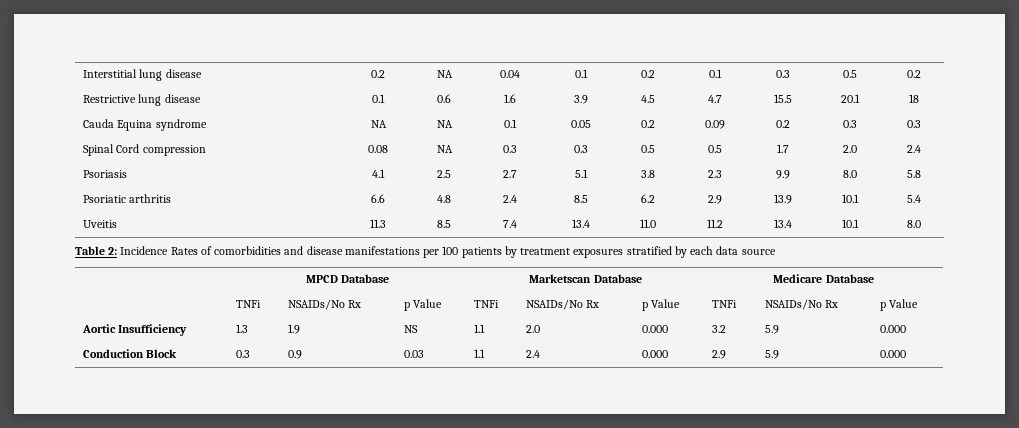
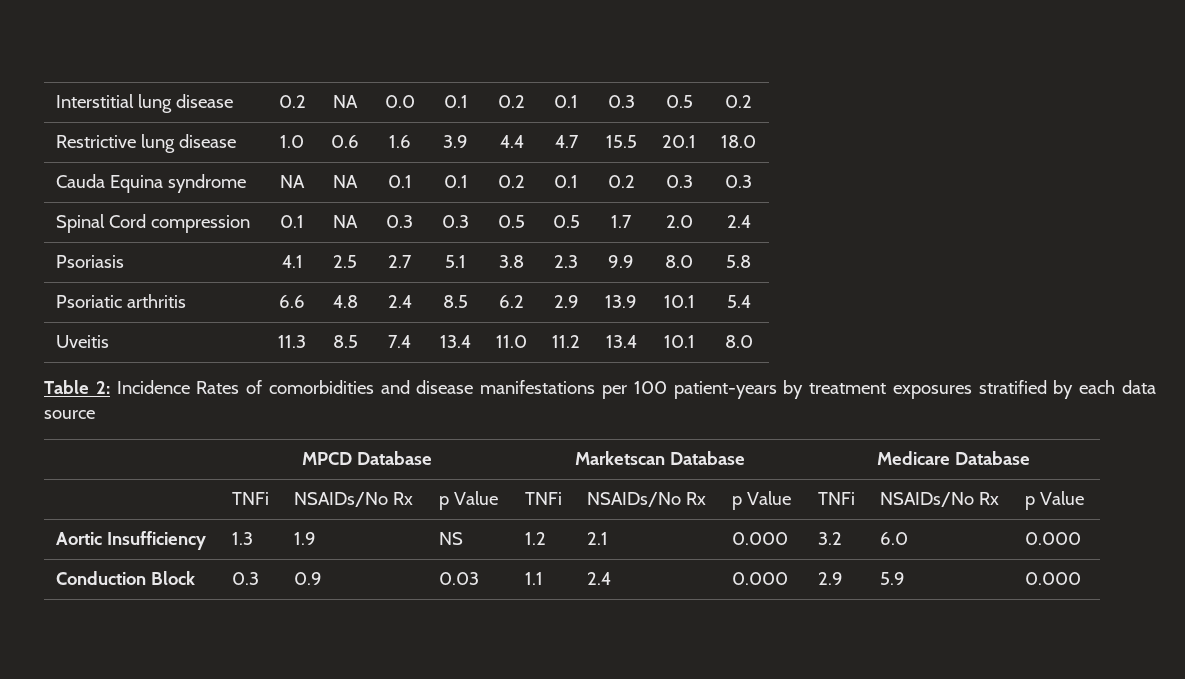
- Interstitial lung disease | 0.2 | NA | 0.04 | 0.1 | 0.2 | 0.1 | 0.3 | 0.5 | 0.2
+ Interstitial lung disease | 0.2 | NA | 0.0 | 0.1 | 0.2 | 0.1 | 0.3 | 0.5 | 0.2
- Restrictive lung disease | 0.1 | 0.6 | 1.6 | 3.9 | 4.5 | 4.7 | 15.5 | 20.1 | 18
+ Restrictive lung disease | 1.0 | 0.6 | 1.6 | 3.9 | 4.4 | 4.7 | 15.5 | 20.1 | 18.0
- Cauda Equina syndrome | NA | NA | 0.1 | 0.05 | 0.2 | 0.09 | 0.2 | 0.3 | 0.3
+ Cauda Equina syndrome | NA | NA | 0.1 | 0.1 | 0.2 | 0.1 | 0.2 | 0.3 | 0.3
- Spinal Cord compression | 0.08 | NA | 0.3 | 0.3 | 0.5 | 0.5 | 1.7 | 2.0 | 2.4
+ Spinal Cord compression | 0.1 | NA | 0.3 | 0.3 | 0.5 | 0.5 | 1.7 | 2.0 | 2.4
- Table 2: Incidence Rates of comorbidities and disease manifestations per 100 patients by treatment exposures stratified by each data source
+ Table 2: Incidence Rates of comorbidities and disease manifestations per 100 patient-years by treatment exposures stratified by each data source
- Aortic Insufficiency | 1.3 | 1.9 | NS | 1.1 | 2.0 | 0.000 | 3.2 | 5.9 | 0.000
+ Aortic Insufficiency | 1.3 | 1.9 | NS | 1.2 | 2.1 | 0.000 | 3.2 | 6.0 | 0.000

